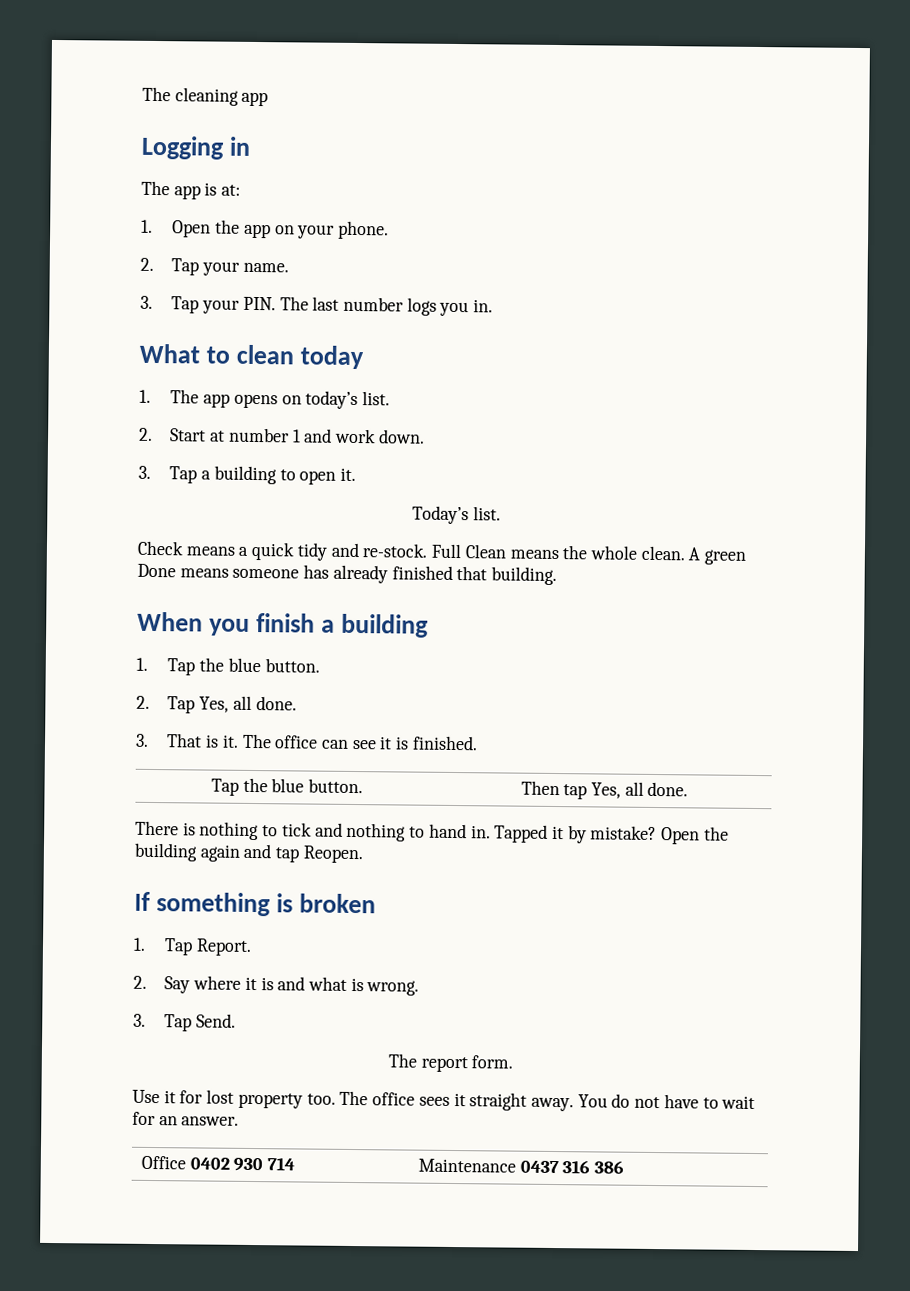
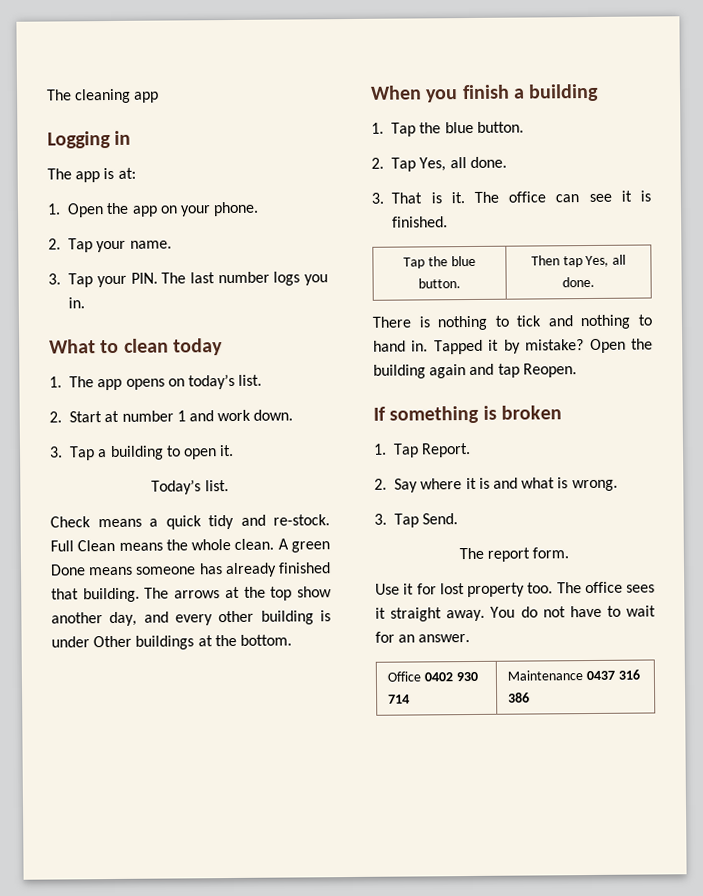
+ The arrows at the top show another day, and every other building is under Other buildings at the bottom.

